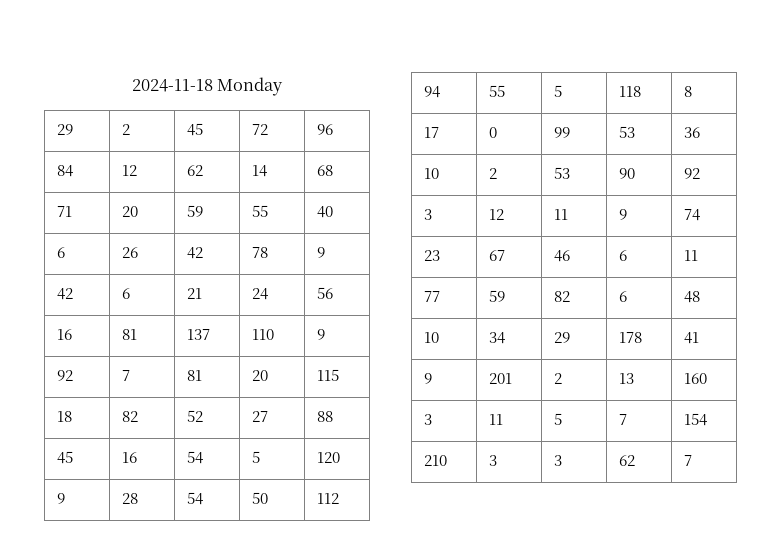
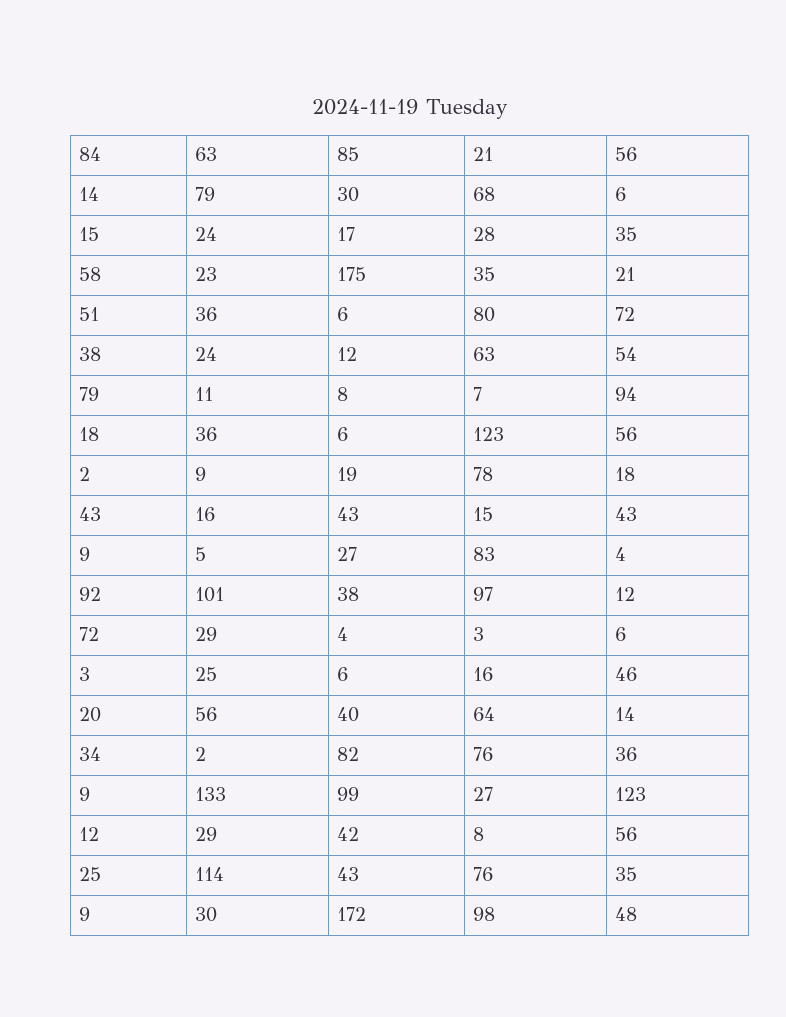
- 2024-11-18 Monday
- 29 | 2 | 45 | 72 | 96
- 84 | 12 | 62 | 14 | 68
- 71 | 20 | 59 | 55 | 40
- 6 | 26 | 42 | 78 | 9
- 42 | 6 | 21 | 24 | 56
- 16 | 81 | 137 | 110 | 9
- 92 | 7 | 81 | 20 | 115
- 18 | 82 | 52 | 27 | 88
- 45 | 16 | 54 | 5 | 120
- 9 | 28 | 54 | 50 | 112
- 94 | 55 | 5 | 118 | 8
- 17 | 0 | 99 | 53 | 36
- 10 | 2 | 53 | 90 | 92
- 3 | 12 | 11 | 9 | 74
- 23 | 67 | 46 | 6 | 11
- 77 | 59 | 82 | 6 | 48
- 10 | 34 | 29 | 178 | 41
- 9 | 201 | 2 | 13 | 160
- 3 | 11 | 5 | 7 | 154
- 210 | 3 | 3 | 62 | 7
+ 2024-11-19 Tuesday
+ 84 | 63 | 85 | 21 | 56
+ 14 | 79 | 30 | 68 | 6
+ 15 | 24 | 17 | 28 | 35
+ 58 | 23 | 175 | 35 | 21
+ 51 | 36 | 6 | 80 | 72
+ 38 | 24 | 12 | 63 | 54
+ 79 | 11 | 8 | 7 | 94
+ 18 | 36 | 6 | 123 | 56
+ 2 | 9 | 19 | 78 | 18
+ 43 | 16 | 43 | 15 | 43
+ 9 | 5 | 27 | 83 | 4
+ 92 | 101 | 38 | 97 | 12
+ 72 | 29 | 4 | 3 | 6
+ 3 | 25 | 6 | 16 | 46
+ 20 | 56 | 40 | 64 | 14
+ 34 | 2 | 82 | 76 | 36
+ 9 | 133 | 99 | 27 | 123
+ 12 | 29 | 42 | 8 | 56
+ 25 | 114 | 43 | 76 | 35
+ 9 | 30 | 172 | 98 | 48

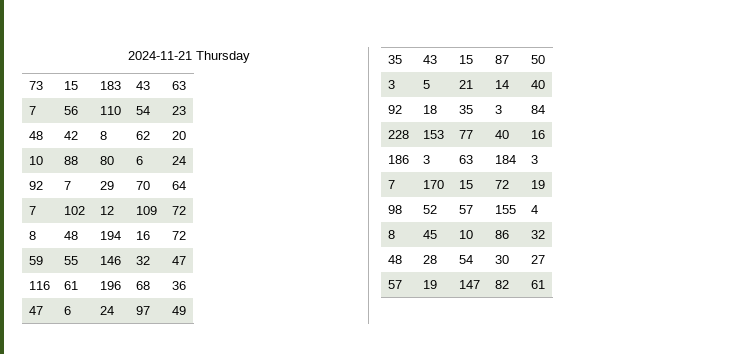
- 2024-11-19 Tuesday
- 84 | 63 | 85 | 21 | 56
- 14 | 79 | 30 | 68 | 6
- 15 | 24 | 17 | 28 | 35
- 58 | 23 | 175 | 35 | 21
- 51 | 36 | 6 | 80 | 72
- 38 | 24 | 12 | 63 | 54
- 79 | 11 | 8 | 7 | 94
- 18 | 36 | 6 | 123 | 56
- 2 | 9 | 19 | 78 | 18
- 43 | 16 | 43 | 15 | 43
- 9 | 5 | 27 | 83 | 4
- 92 | 101 | 38 | 97 | 12
- 72 | 29 | 4 | 3 | 6
- 3 | 25 | 6 | 16 | 46
- 20 | 56 | 40 | 64 | 14
- 34 | 2 | 82 | 76 | 36
- 9 | 133 | 99 | 27 | 123
- 12 | 29 | 42 | 8 | 56
- 25 | 114 | 43 | 76 | 35
- 9 | 30 | 172 | 98 | 48
+ 2024-11-21 Thursday
+ 73 | 15 | 183 | 43 | 63
+ 7 | 56 | 110 | 54 | 23
+ 48 | 42 | 8 | 62 | 20
+ 10 | 88 | 80 | 6 | 24
+ 92 | 7 | 29 | 70 | 64
+ 7 | 102 | 12 | 109 | 72
+ 8 | 48 | 194 | 16 | 72
+ 59 | 55 | 146 | 32 | 47
+ 116 | 61 | 196 | 68 | 36
+ 47 | 6 | 24 | 97 | 49
+ 35 | 43 | 15 | 87 | 50
+ 3 | 5 | 21 | 14 | 40
+ 92 | 18 | 35 | 3 | 84
+ 228 | 153 | 77 | 40 | 16
+ 186 | 3 | 63 | 184 | 3
+ 7 | 170 | 15 | 72 | 19
+ 98 | 52 | 57 | 155 | 4
+ 8 | 45 | 10 | 86 | 32
+ 48 | 28 | 54 | 30 | 27
+ 57 | 19 | 147 | 82 | 61

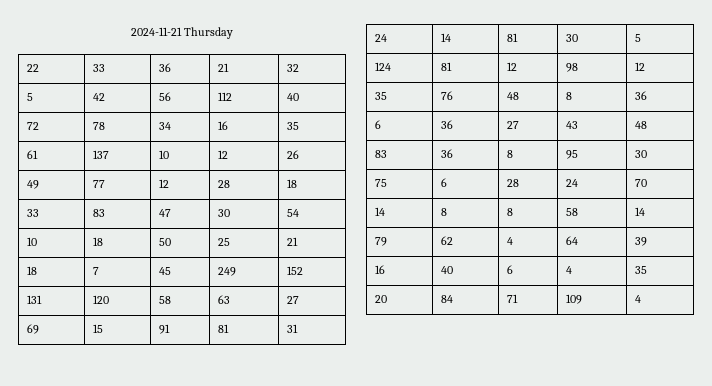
- 73 | 15 | 183 | 43 | 63
- 7 | 56 | 110 | 54 | 23
- 48 | 42 | 8 | 62 | 20
- 10 | 88 | 80 | 6 | 24
- 92 | 7 | 29 | 70 | 64
- 7 | 102 | 12 | 109 | 72
- 8 | 48 | 194 | 16 | 72
- 59 | 55 | 146 | 32 | 47
- 116 | 61 | 196 | 68 | 36
- 47 | 6 | 24 | 97 | 49
- 35 | 43 | 15 | 87 | 50
- 3 | 5 | 21 | 14 | 40
- 92 | 18 | 35 | 3 | 84
- 228 | 153 | 77 | 40 | 16
- 186 | 3 | 63 | 184 | 3
- 7 | 170 | 15 | 72 | 19
- 98 | 52 | 57 | 155 | 4
- 8 | 45 | 10 | 86 | 32
- 48 | 28 | 54 | 30 | 27
- 57 | 19 | 147 | 82 | 61
+ 22 | 33 | 36 | 21 | 32
+ 5 | 42 | 56 | 112 | 40
+ 72 | 78 | 34 | 16 | 35
+ 61 | 137 | 10 | 12 | 26
+ 49 | 77 | 12 | 28 | 18
+ 33 | 83 | 47 | 30 | 54
+ 10 | 18 | 50 | 25 | 21
+ 18 | 7 | 45 | 249 | 152
+ 131 | 120 | 58 | 63 | 27
+ 69 | 15 | 91 | 81 | 31
+ 24 | 14 | 81 | 30 | 5
+ 124 | 81 | 12 | 98 | 12
+ 35 | 76 | 48 | 8 | 36
+ 6 | 36 | 27 | 43 | 48
+ 83 | 36 | 8 | 95 | 30
+ 75 | 6 | 28 | 24 | 70
+ 14 | 8 | 8 | 58 | 14
+ 79 | 62 | 4 | 64 | 39
+ 16 | 40 | 6 | 4 | 35
+ 20 | 84 | 71 | 109 | 4

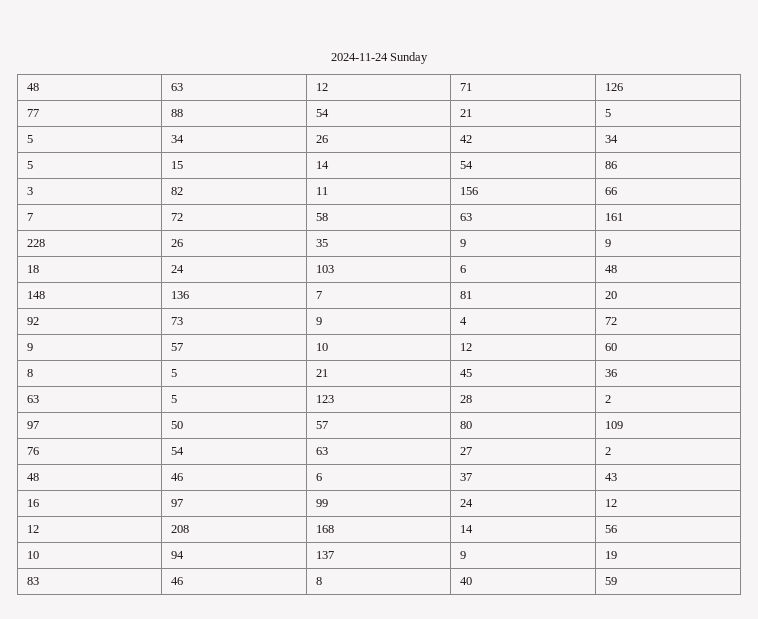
- 2024-11-21 Thursday
- 22 | 33 | 36 | 21 | 32
- 5 | 42 | 56 | 112 | 40
- 72 | 78 | 34 | 16 | 35
- 61 | 137 | 10 | 12 | 26
- 49 | 77 | 12 | 28 | 18
- 33 | 83 | 47 | 30 | 54
- 10 | 18 | 50 | 25 | 21
- 18 | 7 | 45 | 249 | 152
- 131 | 120 | 58 | 63 | 27
- 69 | 15 | 91 | 81 | 31
- 24 | 14 | 81 | 30 | 5
- 124 | 81 | 12 | 98 | 12
- 35 | 76 | 48 | 8 | 36
- 6 | 36 | 27 | 43 | 48
- 83 | 36 | 8 | 95 | 30
- 75 | 6 | 28 | 24 | 70
- 14 | 8 | 8 | 58 | 14
- 79 | 62 | 4 | 64 | 39
- 16 | 40 | 6 | 4 | 35
- 20 | 84 | 71 | 109 | 4
+ 2024-11-24 Sunday
+ 48 | 63 | 12 | 71 | 126
+ 77 | 88 | 54 | 21 | 5
+ 5 | 34 | 26 | 42 | 34
+ 5 | 15 | 14 | 54 | 86
+ 3 | 82 | 11 | 156 | 66
+ 7 | 72 | 58 | 63 | 161
+ 228 | 26 | 35 | 9 | 9
+ 18 | 24 | 103 | 6 | 48
+ 148 | 136 | 7 | 81 | 20
+ 92 | 73 | 9 | 4 | 72
+ 9 | 57 | 10 | 12 | 60
+ 8 | 5 | 21 | 45 | 36
+ 63 | 5 | 123 | 28 | 2
+ 97 | 50 | 57 | 80 | 109
+ 76 | 54 | 63 | 27 | 2
+ 48 | 46 | 6 | 37 | 43
+ 16 | 97 | 99 | 24 | 12
+ 12 | 208 | 168 | 14 | 56
+ 10 | 94 | 137 | 9 | 19
+ 83 | 46 | 8 | 40 | 59

